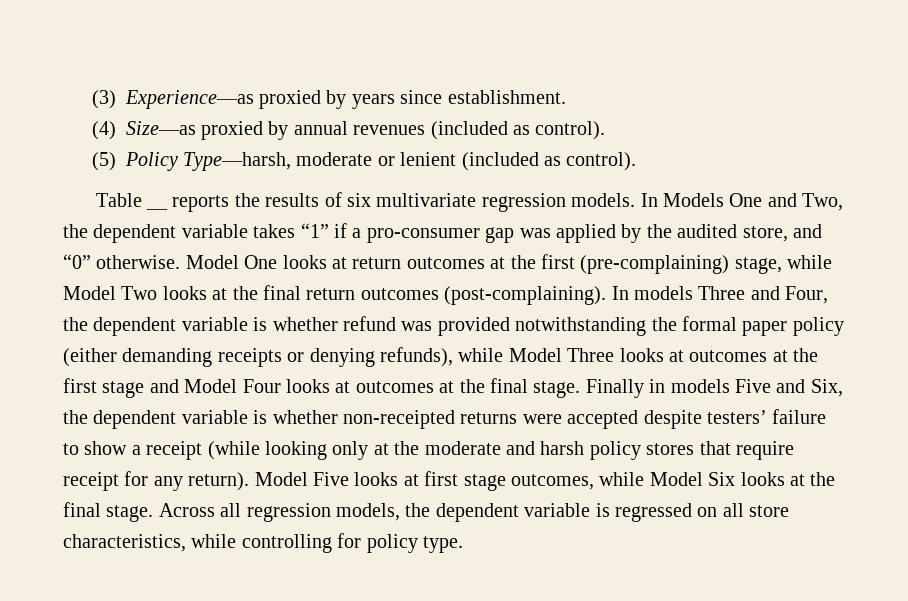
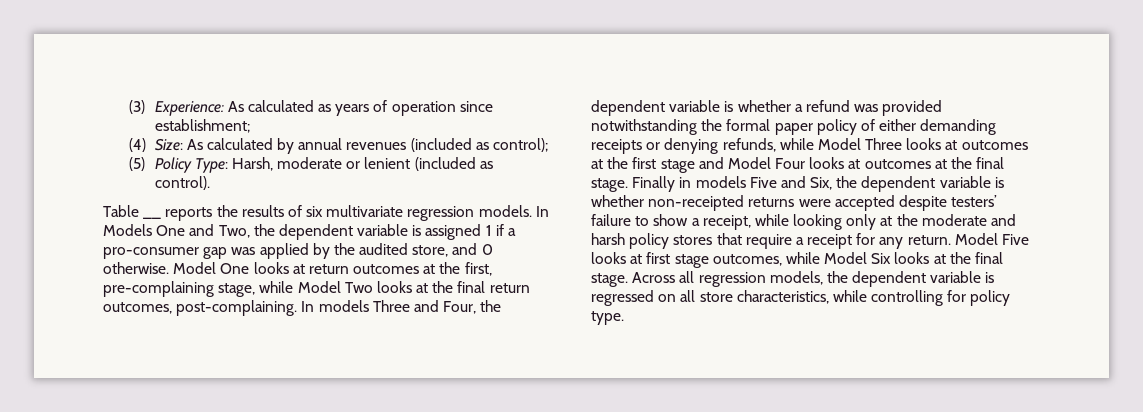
- (3) Experience—as proxied by years since establishment.
- (4) Size—as proxied by annual revenues (included as control).
+ (3) Experience: As calculated as years of operation since establishment;
+ (4) Size: As calculated by annual revenues (included as control);
- (5) Policy Type—harsh, moderate or lenient (included as control).
+ (5) Policy Type: Harsh, moderate or lenient (included as control).
- In Models One and Two, the dependent variable takes “1” if a pro-consumer gap was applied by the audited store, and “0” otherwise.
+ In Models One and Two, the dependent variable is assigned 1 if a pro-consumer gap was applied by the audited store, and 0 otherwise.
- Model One looks at return outcomes at the first (pre-complaining) stage, while Model Two looks at the final return outcomes (post-complaining).
+ Model One looks at return outcomes at the first, pre-complaining stage, while Model Two looks at the final return outcomes, post-complaining.
- In models Three and Four, the dependent variable is whether refund was provided notwithstanding the formal paper policy (either demanding receipts or denying refunds), while Model Three looks at outcomes at the first stage and Model Four looks at outcomes at the final stage.
+ In models Three and Four, the dependent variable is whether a refund was provided notwithstanding the formal paper policy of either demanding receipts or denying refunds, while Model Three looks at outcomes at the first stage and Model Four looks at outcomes at the final stage.
- Finally in models Five and Six, the dependent variable is whether non-receipted returns were accepted despite testers’ failure to show a receipt (while looking only at the moderate and harsh policy stores that require receipt for any return).
+ Finally in models Five and Six, the dependent variable is whether non-receipted returns were accepted despite testers’ failure to show a receipt, while looking only at the moderate and harsh policy stores that require a receipt for any return.

